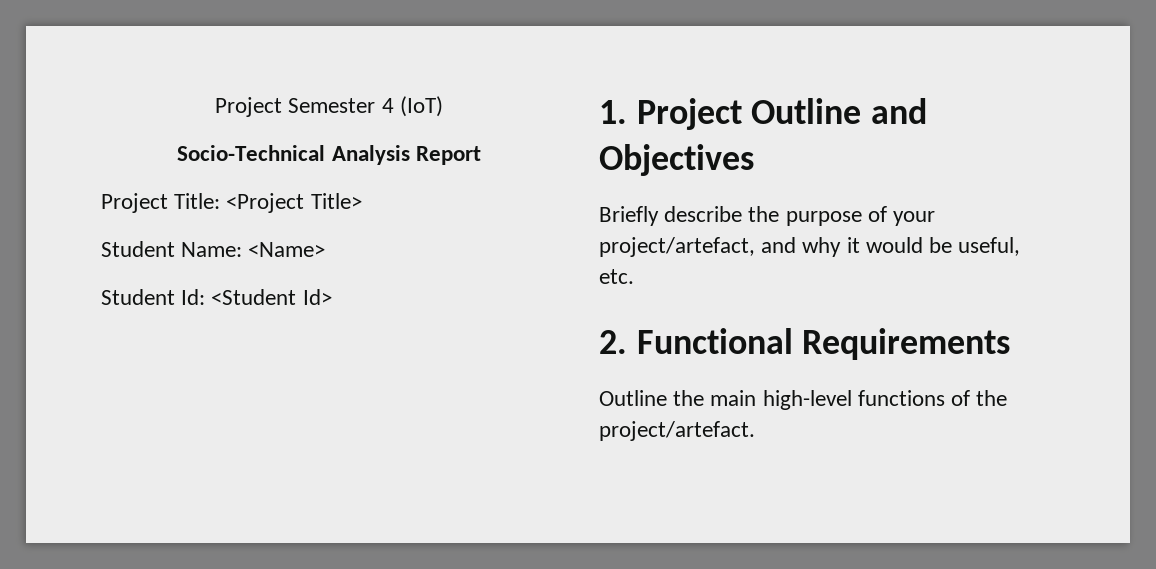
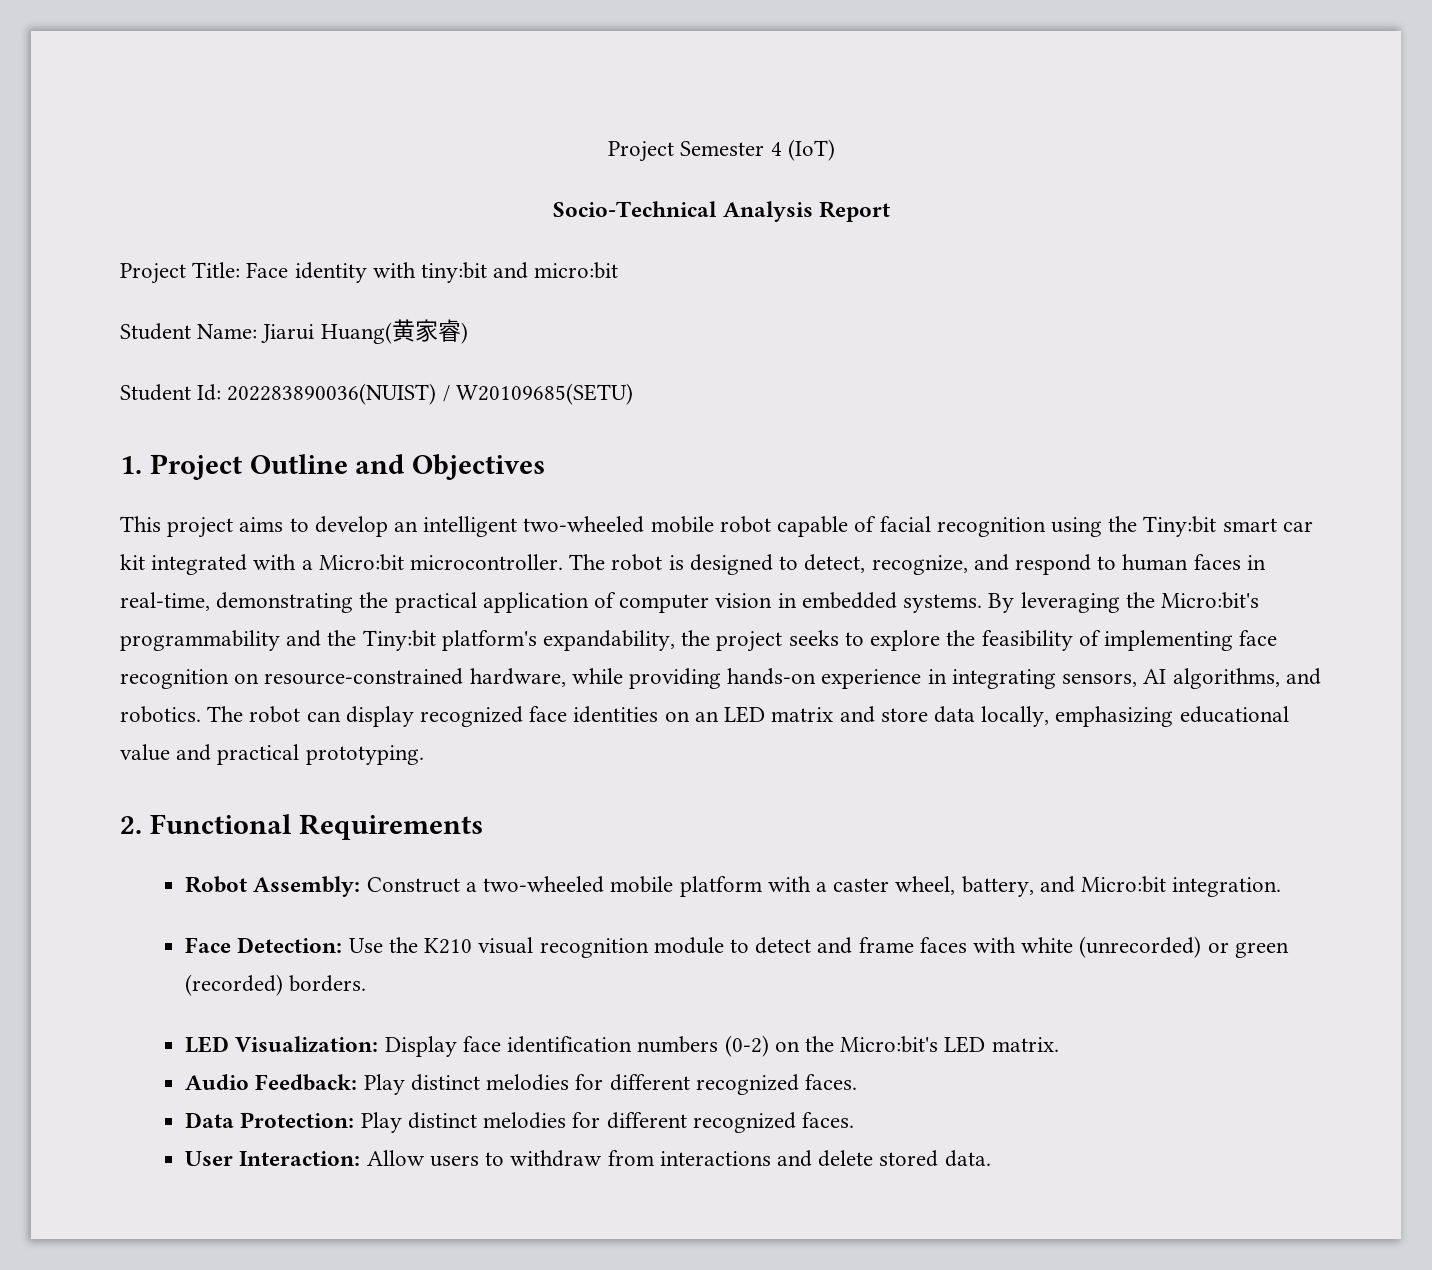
- Project Title: <Project Title>
- Student Name: <Name>
+ Project Title: Face identity with tiny:bit and micro:bit
+ Student Name: Jiarui Huang(黄家睿)
- Student Id: <Student Id>
+ Student Id: 202283890036(NUIST) / W20109685(SETU)
- Briefly describe the purpose of your project/artefact, and why it would be useful, etc.
+ This project aims to develop an intelligent two-wheeled mobile robot capable of facial recognition using the Tiny:bit smart car kit integrated with a Micro:bit microcontroller. The robot is designed to detect, recognize, and respond to human faces in real-time, demonstrating the practical application of computer vision in embedded systems. By leveraging the Micro:bit's programmability and the Tiny:bit platform's expandability, the project seeks to explore the feasibility of implementing face recognition on resource-constrained hardware, while providing hands-on experience in integrating sensors, AI algorithms, and robotics. The robot can display recognized face identities on an LED matrix and store data locally, emphasizing educational value and practical prototyping.
  2. Functional Requirements
- Outline the main high-level functions of the project/artefact.
+ Robot Assembly: Construct a two-wheeled mobile platform with a caster wheel, battery, and Micro:bit integration.
+ Face Detection: Use the K210 visual recognition module to detect and frame faces with white (unrecorded) or green (recorded) borders.
+ LED Visualization: Display face identification numbers (0-2) on the Micro:bit's LED matrix.
+ Audio Feedback: Play distinct melodies for different recognized faces.
+ Data Protection: Play distinct melodies for different recognized faces.
+ User Interaction: Allow users to withdraw from interactions and delete stored data.

